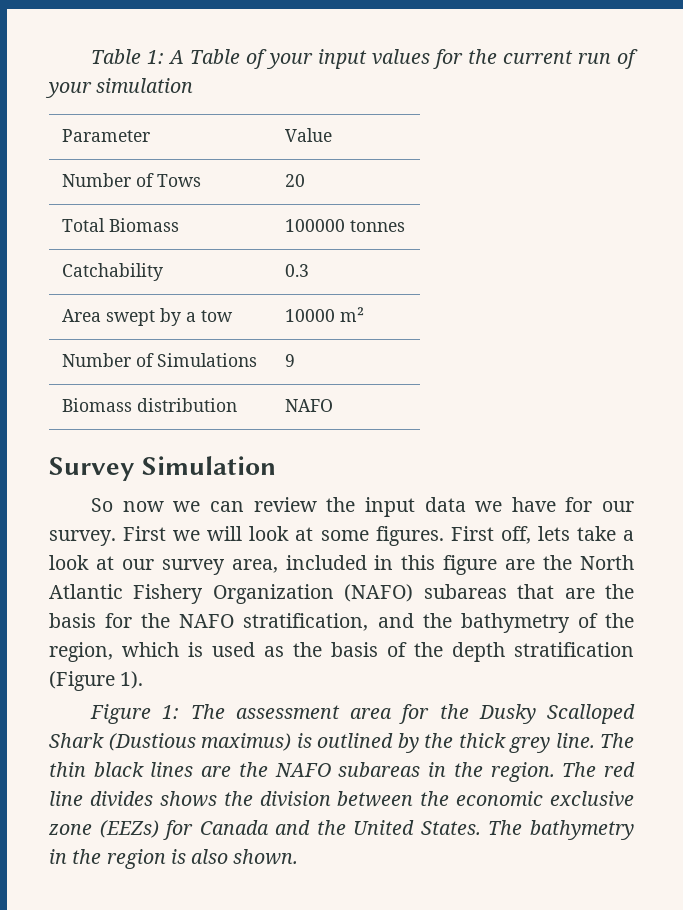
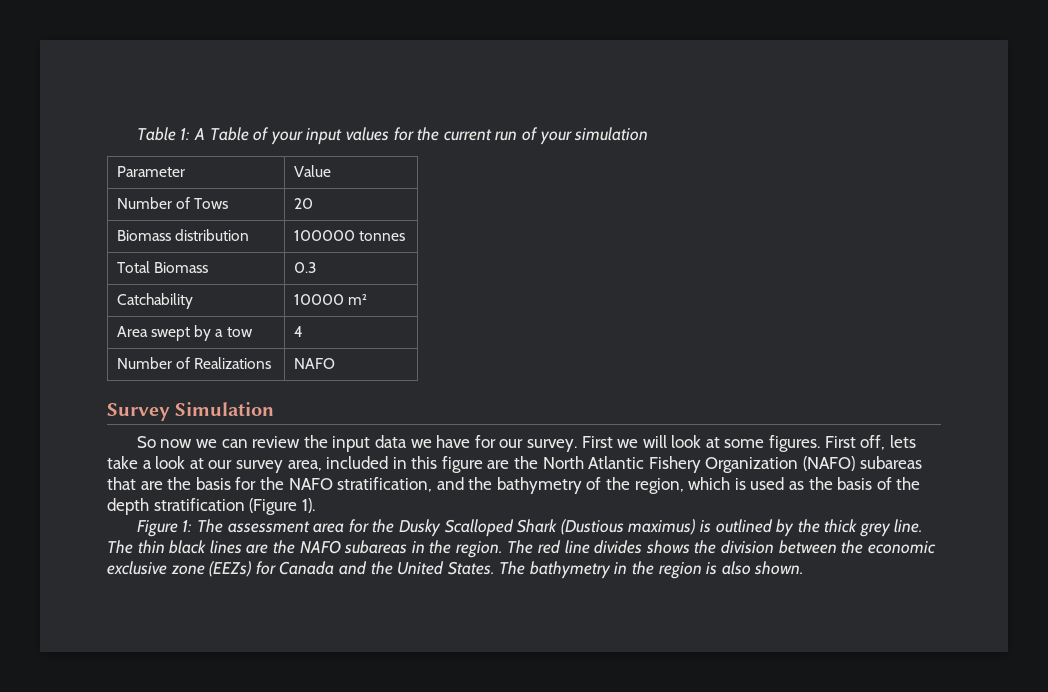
- Total Biomass | 100000 tonnes
+ Biomass distribution | 100000 tonnes
+ Total Biomass | 0.3
- Catchability | 0.3
+ Catchability | 10000 m²
- Area swept by a tow | 10000 m²
- Number of Simulations | 9
- Biomass distribution | NAFO
+ Area swept by a tow | 4
+ Number of Realizations | NAFO

